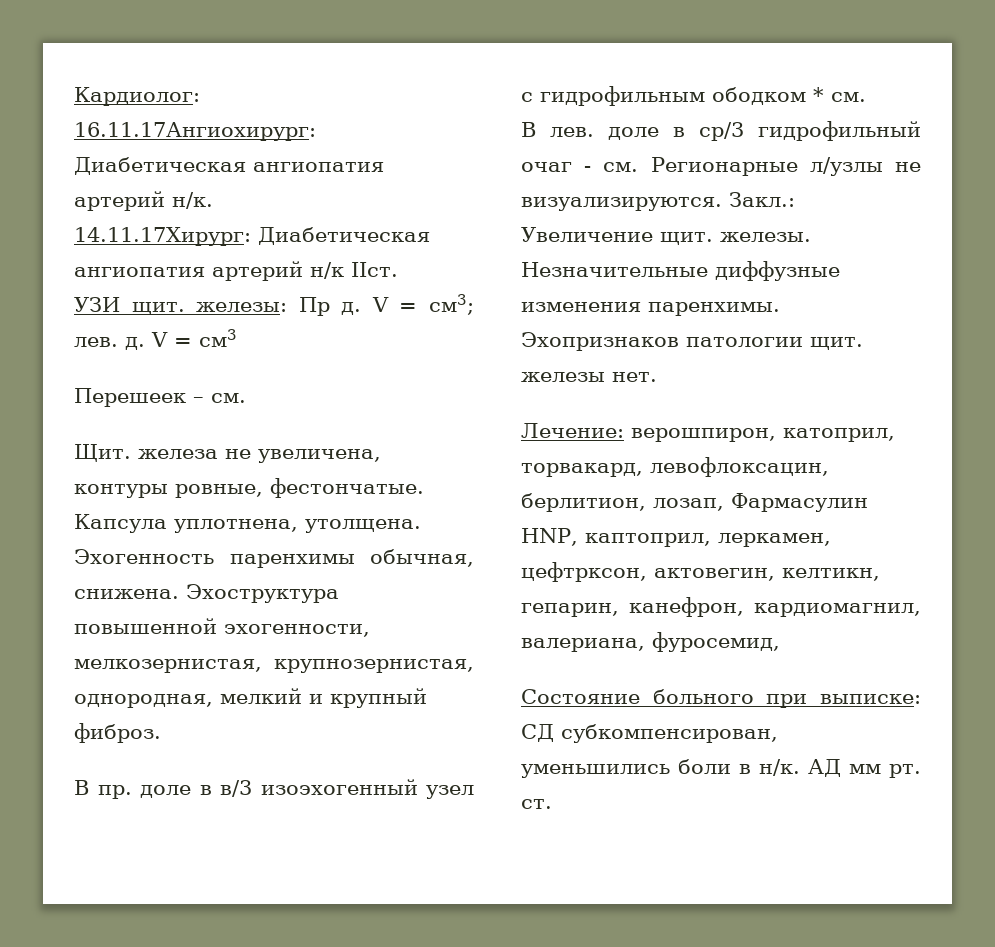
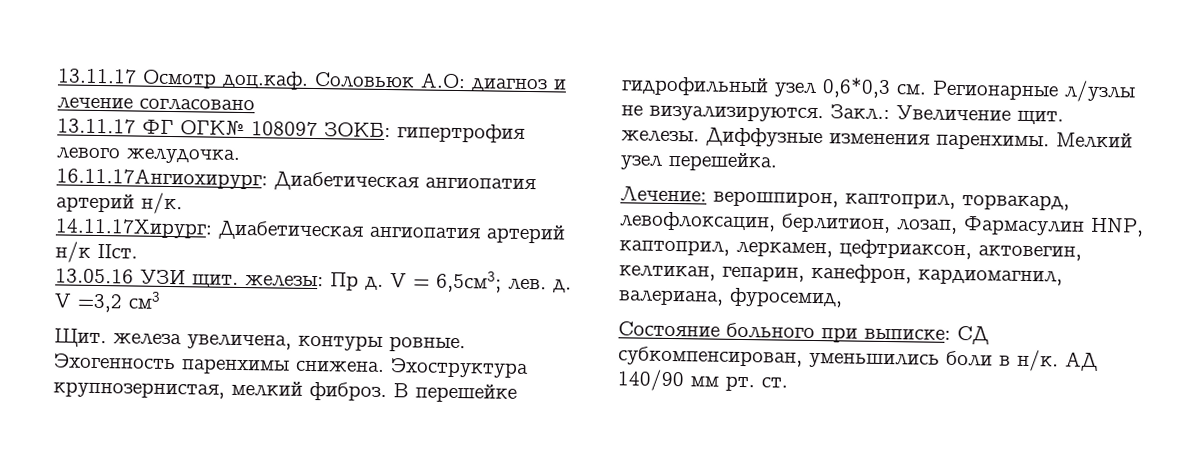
- Кардиолог:
+ 13.11.17 Осмотр доц.каф. Соловьюк А.О: диагноз и лечение согласовано
+ 13.11.17 ФГ ОГК№ 108097 ЗОКБ: гипертрофия левого желудочка.
- УЗИ щит. железы: Пр д.
+ 13.05.16 УЗИ щит. железы: Пр д.
- V = см3; лев. д.
+ V = 6,5см3; лев. д.
- V = см3
+ V =3,2 см3
- Перешеек – см.
- Щит. железа не увеличена, контуры ровные, фестончатые. Капсула уплотнена, утолщена.
+ Щит. железа увеличена, контуры ровные.
- Эхогенность паренхимы обычная, снижена.
+ Эхогенность паренхимы снижена.
- Эхоструктура повышенной эхогенности, мелкозернистая, крупнозернистая, однородная, мелкий и крупный фиброз.
- В пр. доле в в/3 изоэхогенный узел с гидрофильным ободком * см.
- В лев. доле в ср/3 гидрофильный очаг - см. Регионарные л/узлы не визуализируются.
+ Эхоструктура крупнозернистая, мелкий фиброз. В перешейке гидрофильный узел 0,6*0,3 см. Регионарные л/узлы не визуализируются.
- Незначительные диффузные изменения паренхимы. Эхопризнаков патологии щит. железы нет.
+ Диффузные изменения паренхимы. Мелкий узел перешейка.
- Лечение: верошпирон, катоприл, торвакард, левофлоксацин, берлитион, лозап, Фармасулин НNP, каптоприл, леркамен, цефтрксон, актовегин, келтикн, гепарин, канефрон, кардиомагнил, валериана, фуросемид,
+ Лечение: верошпирон, каптоприл, торвакард, левофлоксацин, берлитион, лозап, Фармасулин НNP, каптоприл, леркамен, цефтриаксон, актовегин, келтикан, гепарин, канефрон, кардиомагнил, валериана, фуросемид,
- АД мм рт. ст.
+ АД 140/90 мм рт. ст.

